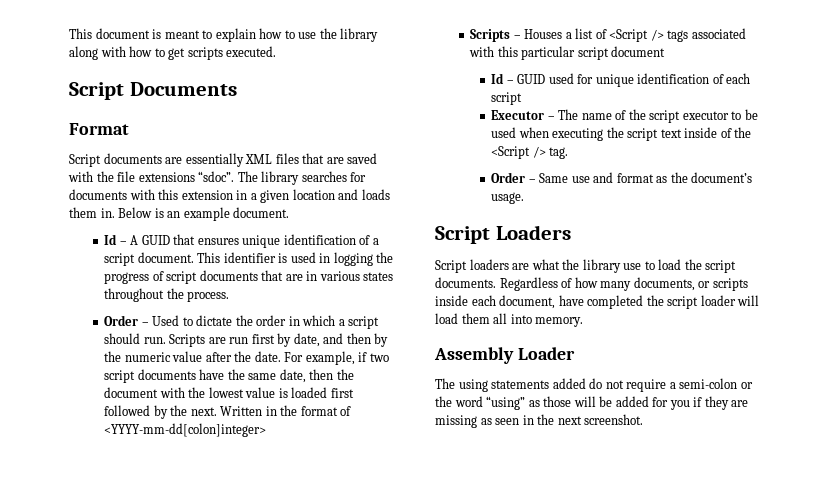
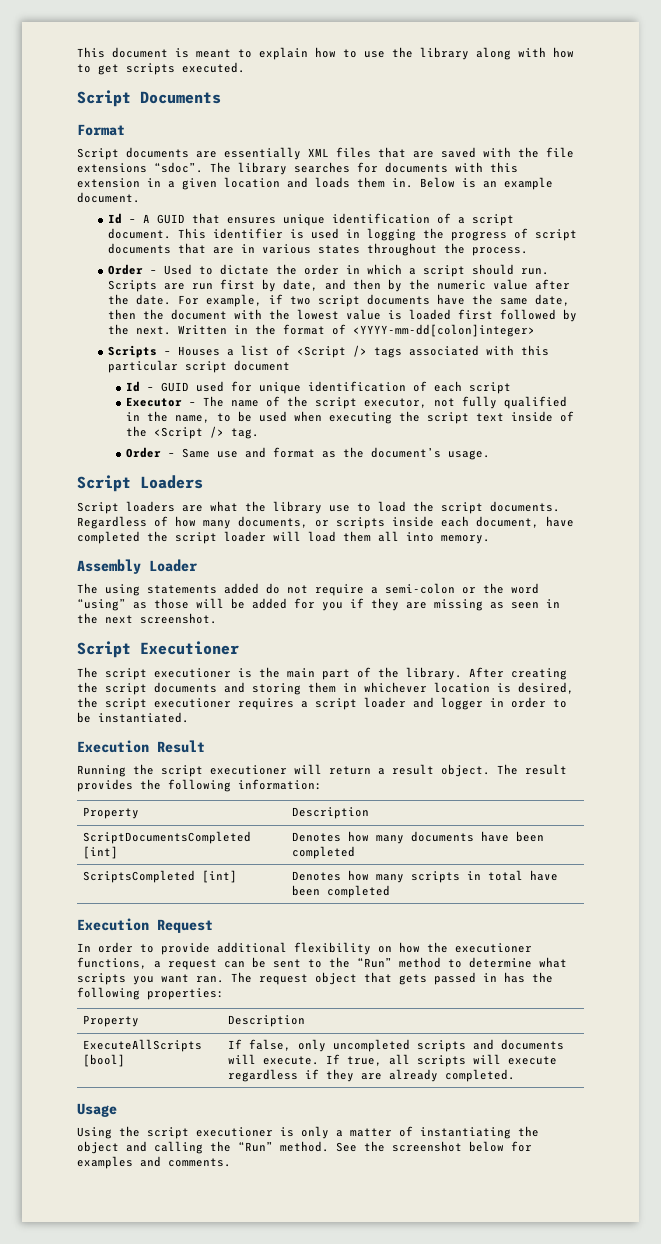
- Executor – The name of the script executor to be used when executing the script text inside of the <Script /> tag.
+ Executor – The name of the script executor, not fully qualified in the name, to be used when executing the script text inside of the <Script /> tag.
+ Script Executioner
+ The script executioner is the main part of the library. After creating the script documents and storing them in whichever location is desired, the script executioner requires a script loader and logger in order to be instantiated.
+ Execution Result
+ Running the script executioner will return a result object. The result provides the following information:
+ Property | Description
+ ScriptDocumentsCompleted [int] | Denotes how many documents have been completed
+ ScriptsCompleted [int] | Denotes how many scripts in total have been completed
+ Execution Request
+ In order to provide additional flexibility on how the executioner functions, a request can be sent to the “Run” method to determine what scripts you want ran. The request object that gets passed in has the following properties:
+ Property | Description
+ ExecuteAllScripts [bool] | If false, only uncompleted scripts and documents will execute. If true, all scripts will execute regardless if they are already completed.
+ Usage
+ Using the script executioner is only a matter of instantiating the object and calling the “Run” method. See the screenshot below for examples and comments.

